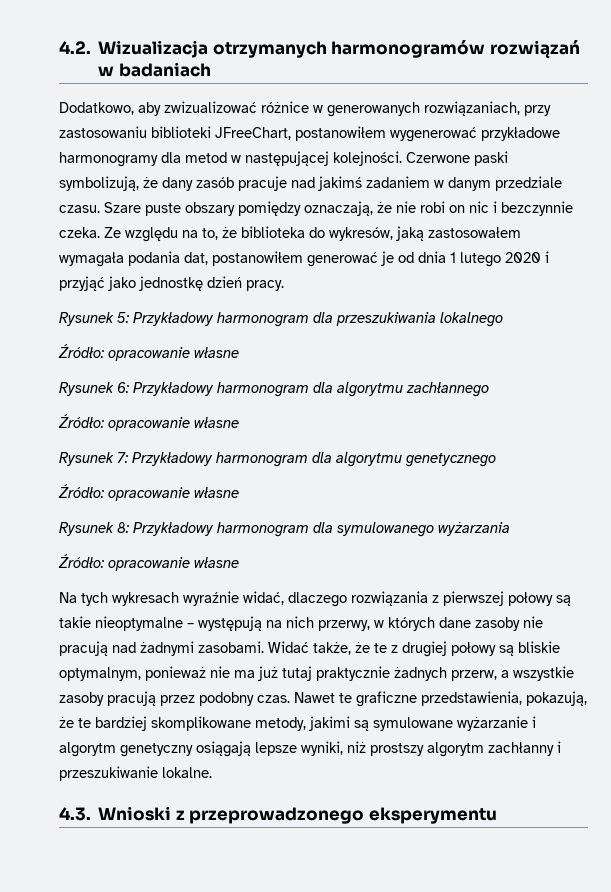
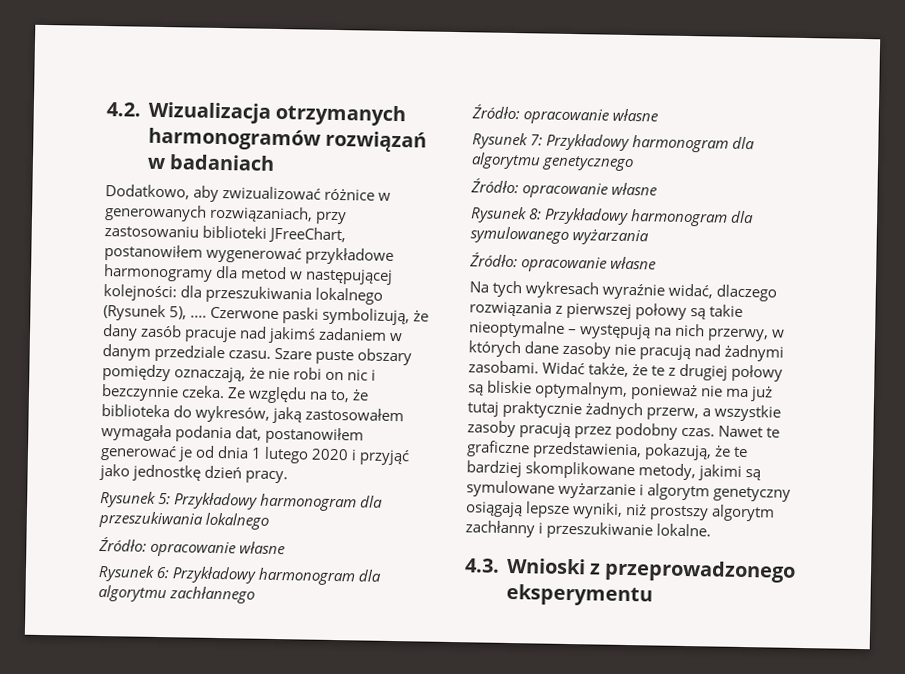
- Dodatkowo, aby zwizualizować różnice w generowanych rozwiązaniach, przy zastosowaniu biblioteki JFreeChart, postanowiłem wygenerować przykładowe harmonogramy dla metod w następującej kolejności.
+ Dodatkowo, aby zwizualizować różnice w generowanych rozwiązaniach, przy zastosowaniu biblioteki JFreeChart, postanowiłem wygenerować przykładowe harmonogramy dla metod w następującej kolejności: dla przeszukiwania lokalnego (Rysunek 5), ....

